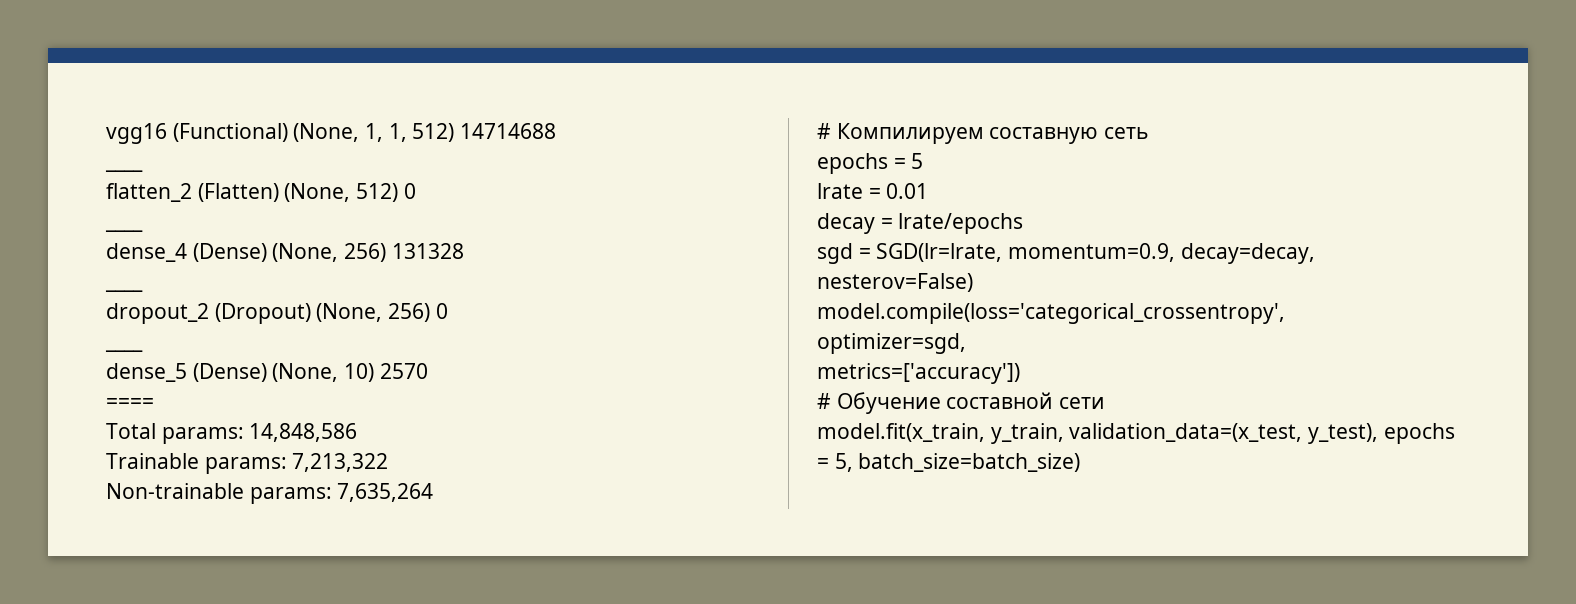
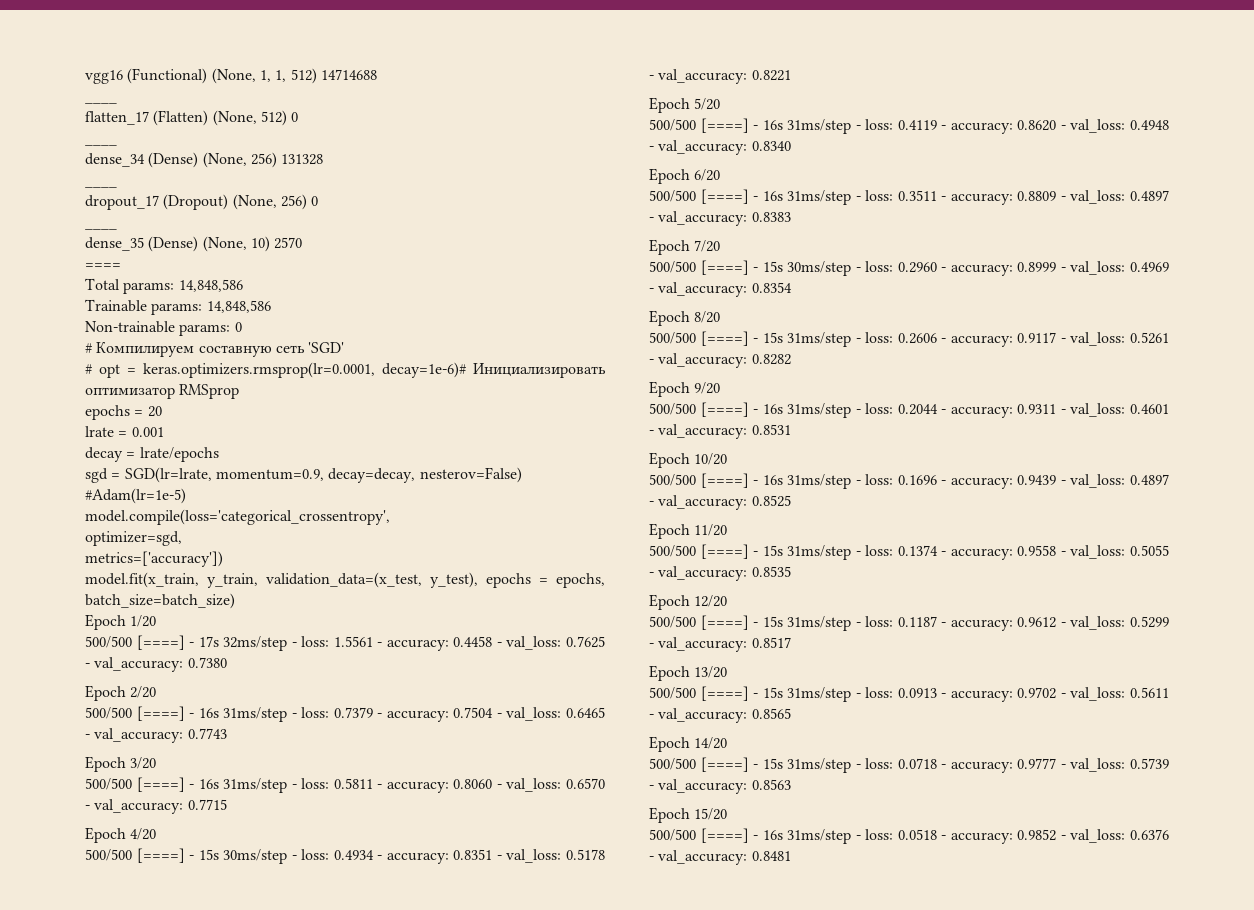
- flatten_2 (Flatten) (None, 512) 0
+ flatten_17 (Flatten) (None, 512) 0
- dense_4 (Dense) (None, 256) 131328
+ dense_34 (Dense) (None, 256) 131328
- dropout_2 (Dropout) (None, 256) 0
+ dropout_17 (Dropout) (None, 256) 0
- dense_5 (Dense) (None, 10) 2570
+ dense_35 (Dense) (None, 10) 2570
- Trainable params: 7,213,322
+ Trainable params: 14,848,586
- Non-trainable params: 7,635,264
+ Non-trainable params: 0
- # Компилируем составную сеть
- epochs = 5
+ # Компилируем составную сеть 'SGD'
+ # opt = keras.optimizers.rmsprop(lr=0.0001, decay=1e-6)# Инициализировать оптимизатор RMSprop
+ epochs = 20
- lrate = 0.01
+ lrate = 0.001
- sgd = SGD(lr=lrate, momentum=0.9, decay=decay, nesterov=False)
+ sgd = SGD(lr=lrate, momentum=0.9, decay=decay, nesterov=False) #Adam(lr=1e-5)
- # Обучение составной сети
- model.fit(x_train, y_train, validation_data=(x_test, y_test), epochs = 5, batch_size=batch_size)
+ model.fit(x_train, y_train, validation_data=(x_test, y_test), epochs = epochs, batch_size=batch_size)
+ Epoch 1/20
+ 500/500 [====] - 17s 32ms/step - loss: 1.5561 - accuracy: 0.4458 - val_loss: 0.7625 - val_accuracy: 0.7380
+ Epoch 2/20
+ 500/500 [====] - 16s 31ms/step - loss: 0.7379 - accuracy: 0.7504 - val_loss: 0.6465 - val_accuracy: 0.7743
+ Epoch 3/20
+ 500/500 [====] - 16s 31ms/step - loss: 0.5811 - accuracy: 0.8060 - val_loss: 0.6570 - val_accuracy: 0.7715
+ Epoch 4/20
+ 500/500 [====] - 15s 30ms/step - loss: 0.4934 - accuracy: 0.8351 - val_loss: 0.5178 - val_accuracy: 0.8221
+ Epoch 5/20
+ 500/500 [====] - 16s 31ms/step - loss: 0.4119 - accuracy: 0.8620 - val_loss: 0.4948 - val_accuracy: 0.8340
+ Epoch 6/20
+ 500/500 [====] - 16s 31ms/step - loss: 0.3511 - accuracy: 0.8809 - val_loss: 0.4897 - val_accuracy: 0.8383
+ Epoch 7/20
+ 500/500 [====] - 15s 30ms/step - loss: 0.2960 - accuracy: 0.8999 - val_loss: 0.4969 - val_accuracy: 0.8354
+ Epoch 8/20
+ 500/500 [====] - 15s 31ms/step - loss: 0.2606 - accuracy: 0.9117 - val_loss: 0.5261 - val_accuracy: 0.8282
+ Epoch 9/20
+ 500/500 [====] - 16s 31ms/step - loss: 0.2044 - accuracy: 0.9311 - val_loss: 0.4601 - val_accuracy: 0.8531
+ Epoch 10/20
+ 500/500 [====] - 16s 31ms/step - loss: 0.1696 - accuracy: 0.9439 - val_loss: 0.4897 - val_accuracy: 0.8525
+ Epoch 11/20
+ 500/500 [====] - 15s 31ms/step - loss: 0.1374 - accuracy: 0.9558 - val_loss: 0.5055 - val_accuracy: 0.8535
+ Epoch 12/20
+ 500/500 [====] - 15s 31ms/step - loss: 0.1187 - accuracy: 0.9612 - val_loss: 0.5299 - val_accuracy: 0.8517
+ Epoch 13/20
+ 500/500 [====] - 15s 31ms/step - loss: 0.0913 - accuracy: 0.9702 - val_loss: 0.5611 - val_accuracy: 0.8565
+ Epoch 14/20
+ 500/500 [====] - 15s 31ms/step - loss: 0.0718 - accuracy: 0.9777 - val_loss: 0.5739 - val_accuracy: 0.8563
+ Epoch 15/20
+ 500/500 [====] - 16s 31ms/step - loss: 0.0518 - accuracy: 0.9852 - val_loss: 0.6376 - val_accuracy: 0.8481

